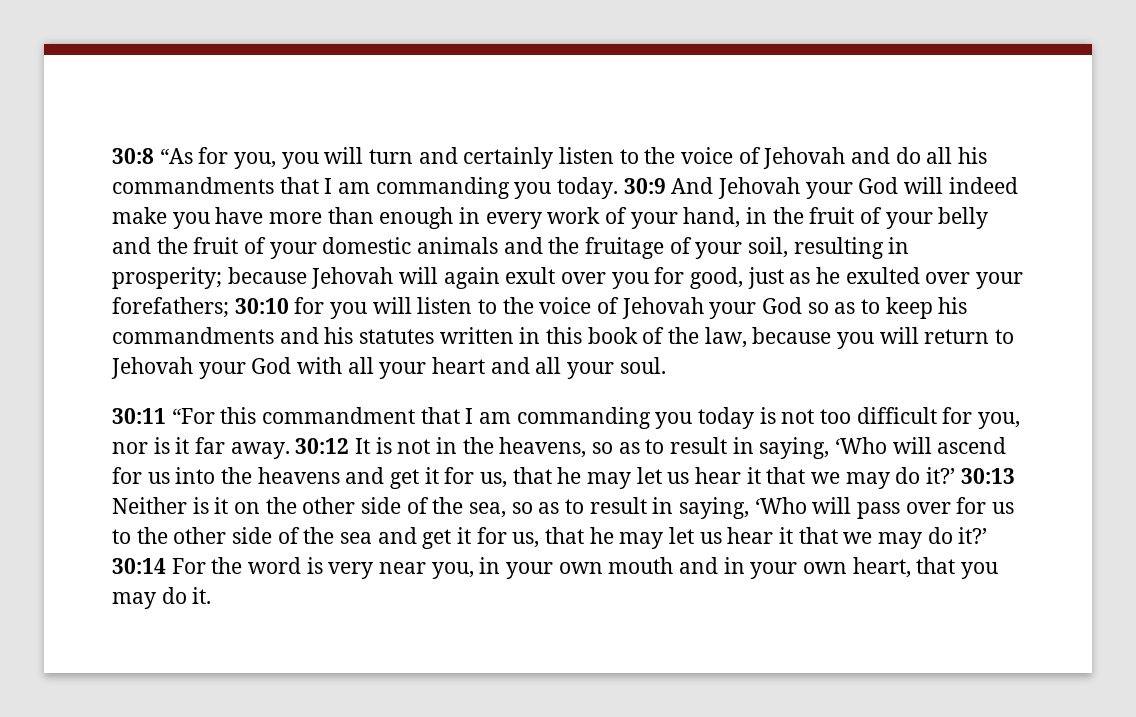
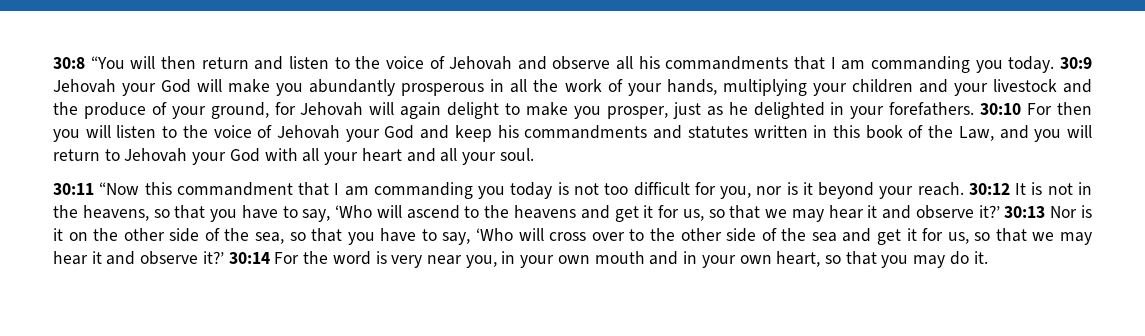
- 30:8 “As for you, you will turn and certainly listen to the voice of Jehovah and do all his commandments that I am commanding you today.
+ 30:8 “You will then return and listen to the voice of Jehovah and observe all his commandments that I am commanding you today.
- 30:9 And Jehovah your God will indeed make you have more than enough in every work of your hand, in the fruit of your belly and the fruit of your domestic animals and the fruitage of your soil, resulting in prosperity; because Jehovah will again exult over you for good, just as he exulted over your forefathers; 30:10 for you will listen to the voice of Jehovah your God so as to keep his commandments and his statutes written in this book of the law, because you will return to Jehovah your God with all your heart and all your soul.
+ 30:9 Jehovah your God will make you abundantly prosperous in all the work of your hands, multiplying your children and your livestock and the produce of your ground, for Jehovah will again delight to make you prosper, just as he delighted in your forefathers. 30:10 For then you will listen to the voice of Jehovah your God and keep his commandments and statutes written in this book of the Law, and you will return to Jehovah your God with all your heart and all your soul.
- 30:11 “For this commandment that I am commanding you today is not too difficult for you, nor is it far away.
+ 30:11 “Now this commandment that I am commanding you today is not too difficult for you, nor is it beyond your reach.
- 30:12 It is not in the heavens, so as to result in saying, ‘Who will ascend for us into the heavens and get it for us, that he may let us hear it that we may do it?’
+ 30:12 It is not in the heavens, so that you have to say, ‘Who will ascend to the heavens and get it for us, so that we may hear it and observe it?’
- 30:13 Neither is it on the other side of the sea, so as to result in saying, ‘Who will pass over for us to the other side of the sea and get it for us, that he may let us hear it that we may do it?’
+ 30:13 Nor is it on the other side of the sea, so that you have to say, ‘Who will cross over to the other side of the sea and get it for us, so that we may hear it and observe it?’
- 30:14 For the word is very near you, in your own mouth and in your own heart, that you may do it.
+ 30:14 For the word is very near you, in your own mouth and in your own heart, so that you may do it.

